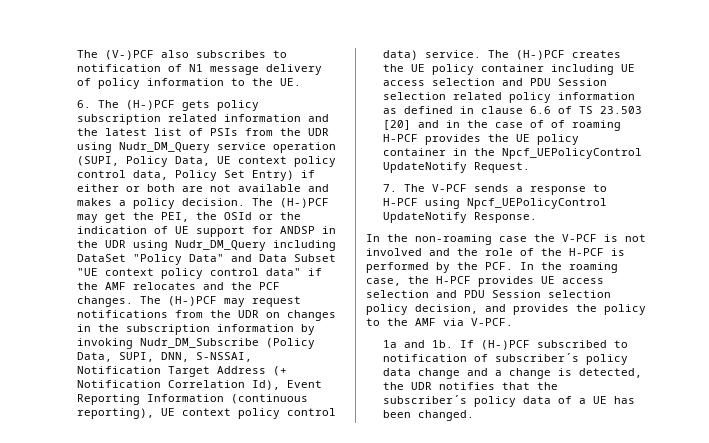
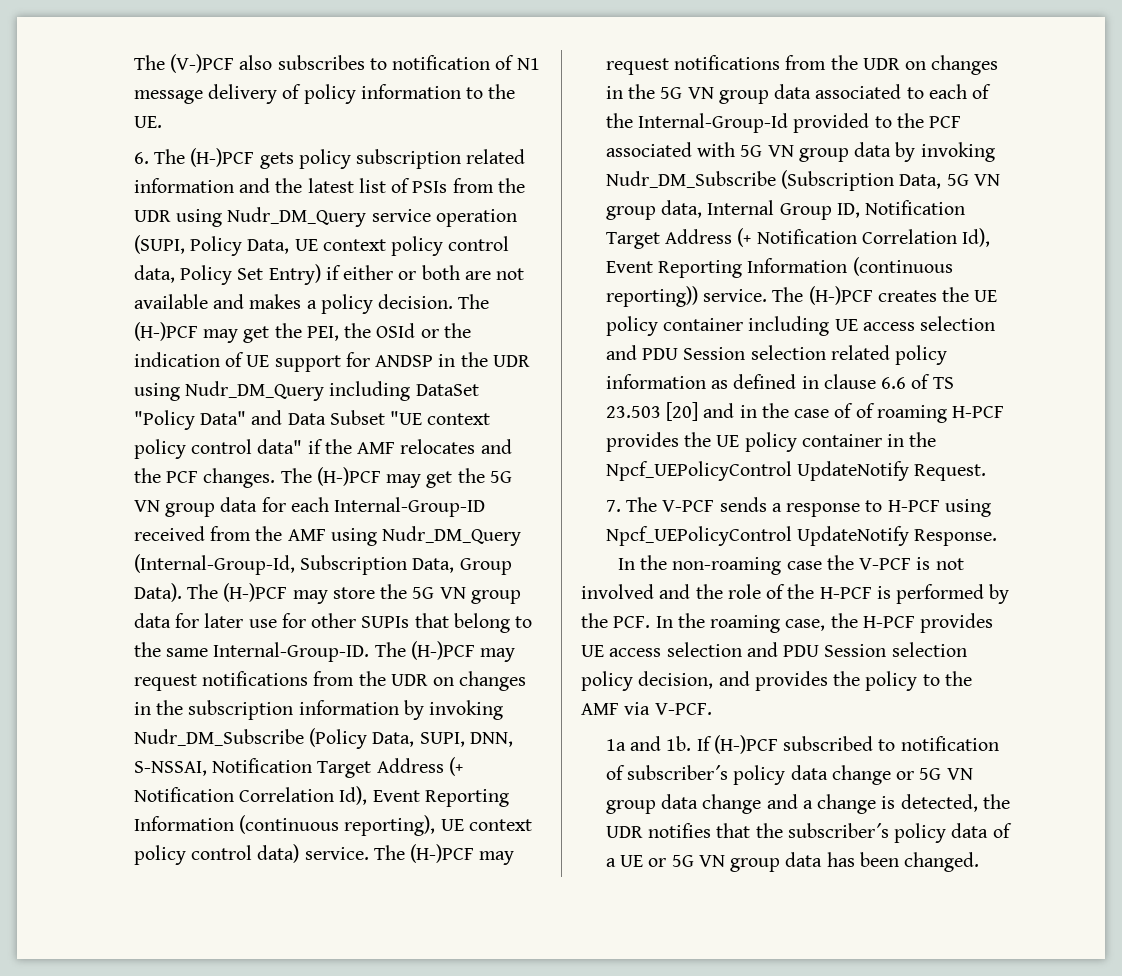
- The (H-)PCF may request notifications from the UDR on changes in the subscription information by invoking Nudr_DM_Subscribe (Policy Data, SUPI, DNN, S-NSSAI, Notification Target Address (+ Notification Correlation Id), Event Reporting Information (continuous reporting), UE context policy control data) service.
+ The (H-)PCF may get the 5G VN group data for each Internal-Group-ID received from the AMF using Nudr_DM_Query (Internal-Group-Id, Subscription Data, Group Data). The (H-)PCF may store the 5G VN group data for later use for other SUPIs that belong to the same Internal-Group-ID. The (H-)PCF may request notifications from the UDR on changes in the subscription information by invoking Nudr_DM_Subscribe (Policy Data, SUPI, DNN, S-NSSAI, Notification Target Address (+ Notification Correlation Id), Event Reporting Information (continuous reporting), UE context policy control data) service.
- The (H-)PCF creates the UE policy container including UE access selection and PDU Session selection related policy information as defined in clause 6.6 of TS 23.503 [20] and in the case of of roaming H-PCF provides the UE policy container in the Npcf_UEPolicyControl UpdateNotify Request.
+ The (H-)PCF may request notifications from the UDR on changes in the 5G VN group data associated to each of the Internal-Group-Id provided to the PCF associated with 5G VN group data by invoking Nudr_DM_Subscribe (Subscription Data, 5G VN group data, Internal Group ID, Notification Target Address (+ Notification Correlation Id), Event Reporting Information (continuous reporting)) service. The (H-)PCF creates the UE policy container including UE access selection and PDU Session selection related policy information as defined in clause 6.6 of TS 23.503 [20] and in the case of of roaming H-PCF provides the UE policy container in the Npcf_UEPolicyControl UpdateNotify Request.
- If (H-)PCF subscribed to notification of subscriber´s policy data change and a change is detected, the UDR notifies that the subscriber´s policy data of a UE has been changed.
+ If (H-)PCF subscribed to notification of subscriber´s policy data change or 5G VN group data change and a change is detected, the UDR notifies that the subscriber´s policy data of a UE or 5G VN group data has been changed.

